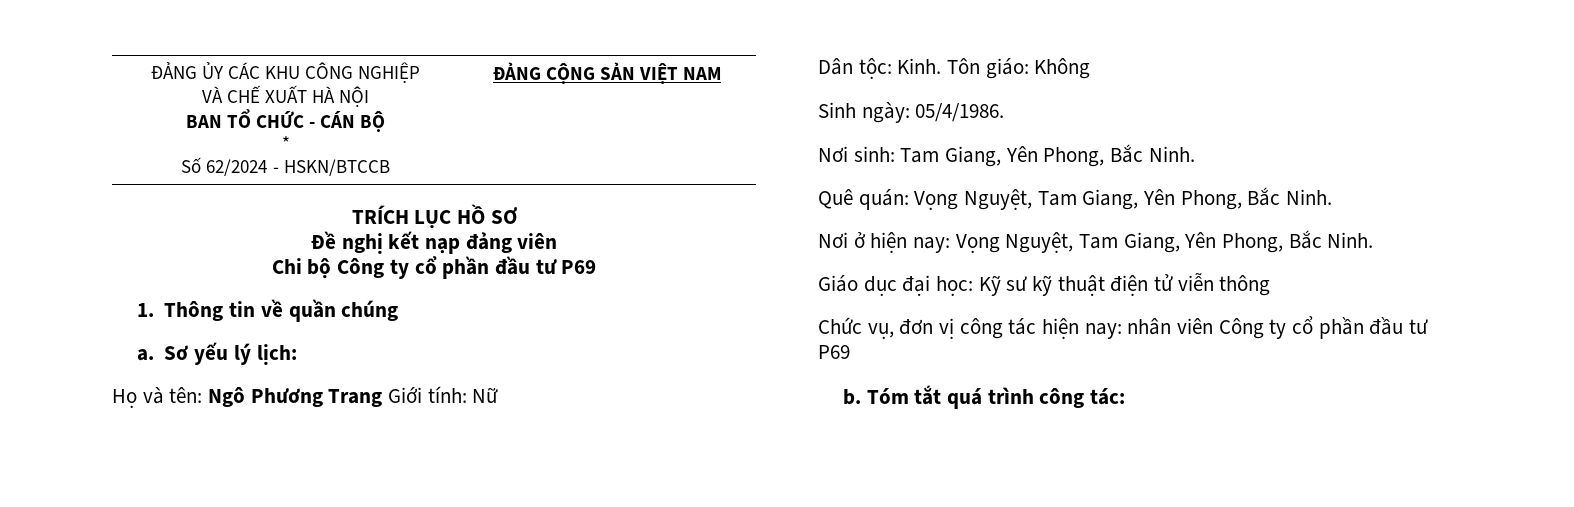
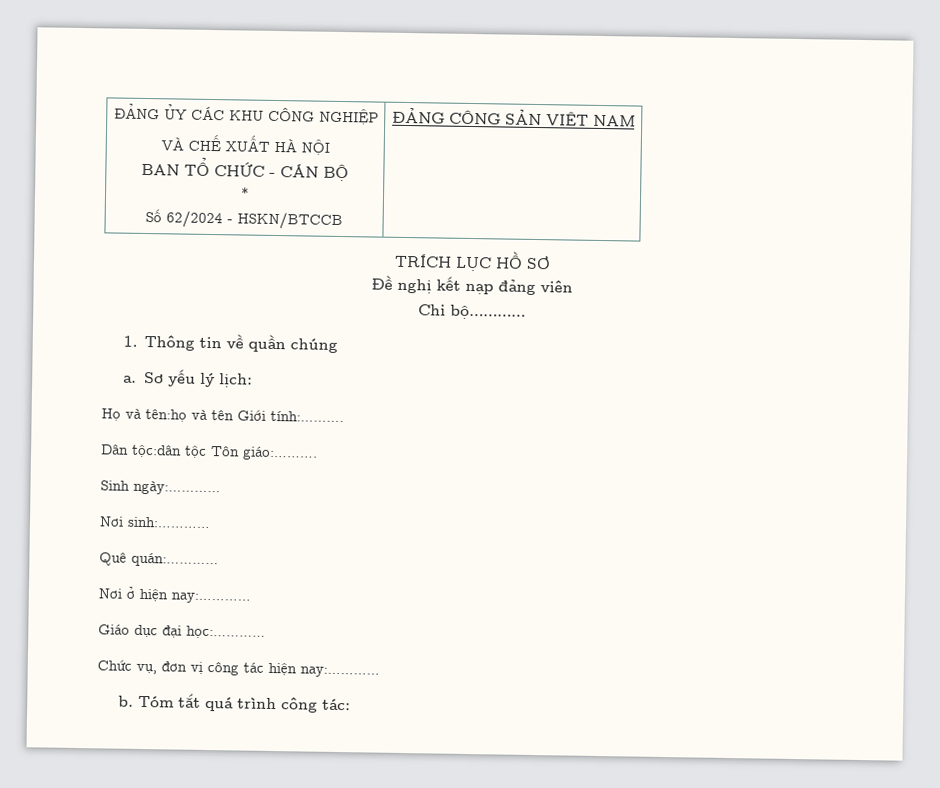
- Chi bộ Công ty cổ phần đầu tư P69
+ Chi bộ…………
- Họ và tên: Ngô Phương Trang Giới tính: Nữ
- Dân tộc: Kinh. Tôn giáo: Không
+ Họ và tên:họ và tên Giới tính:……….
+ Dân tộc:dân tộc Tôn giáo:……….
- Sinh ngày: 05/4/1986.
- Nơi sinh: Tam Giang, Yên Phong, Bắc Ninh.
- Quê quán: Vọng Nguyệt, Tam Giang, Yên Phong, Bắc Ninh.
- Nơi ở hiện nay: Vọng Nguyệt, Tam Giang, Yên Phong, Bắc Ninh.
- Giáo dục đại học: Kỹ sư kỹ thuật điện tử viễn thông
+ Sinh ngày:…………
+ Nơi sinh:…………
+ Quê quán:…………
+ Nơi ở hiện nay:…………
+ Giáo dục đại học:…………
- Chức vụ, đơn vị công tác hiện nay: nhân viên Công ty cổ phần đầu tư P69
+ Chức vụ, đơn vị công tác hiện nay:…………

